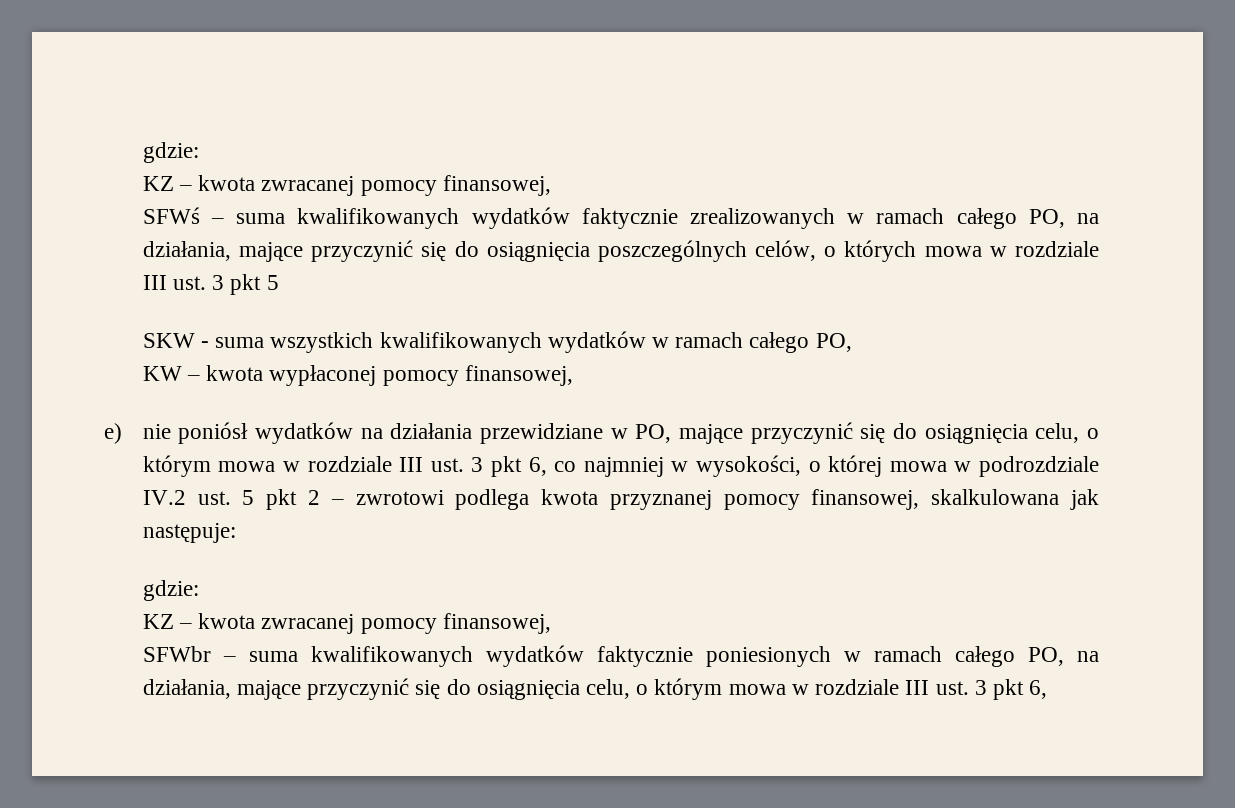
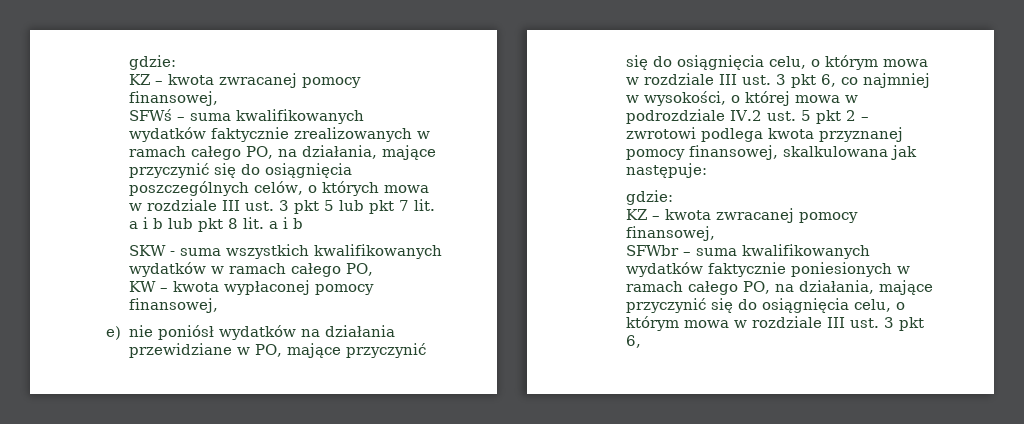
- SFWś – suma kwalifikowanych wydatków faktycznie zrealizowanych w ramach całego PO, na działania, mające przyczynić się do osiągnięcia poszczególnych celów, o których mowa w rozdziale III ust. 3 pkt 5
+ SFWś – suma kwalifikowanych wydatków faktycznie zrealizowanych w ramach całego PO, na działania, mające przyczynić się do osiągnięcia poszczególnych celów, o których mowa w rozdziale III ust. 3 pkt 5 lub pkt 7 lit. a i b lub pkt 8 lit. a i b

